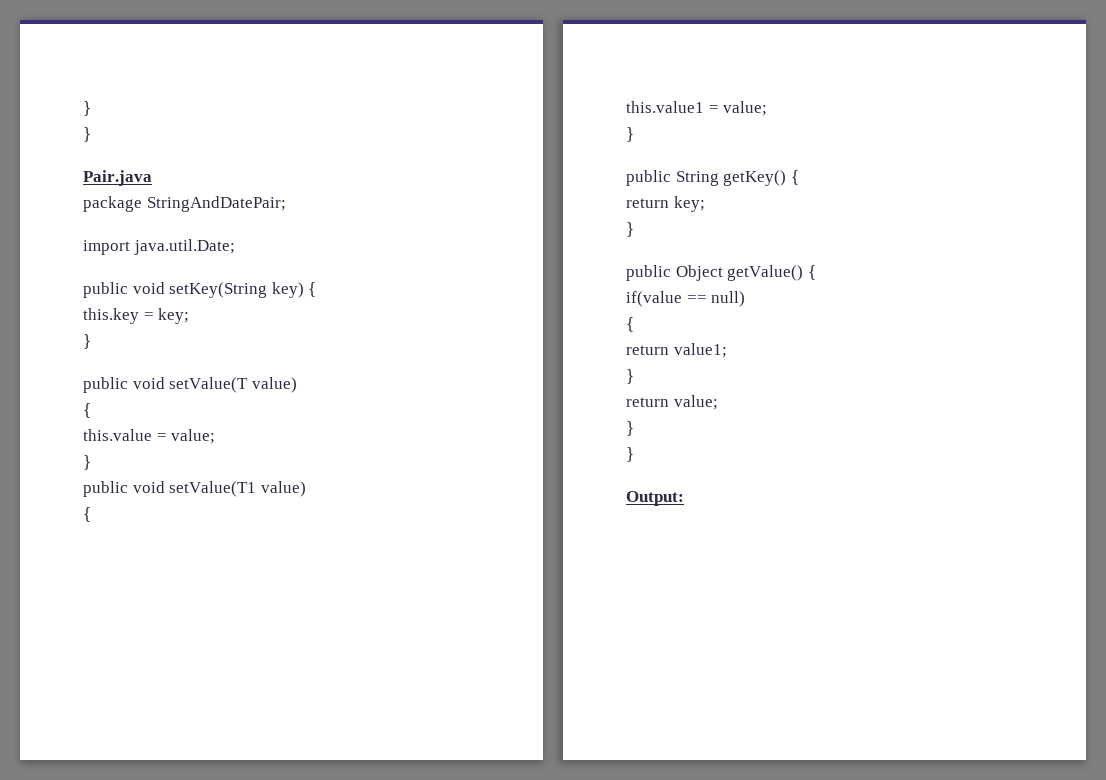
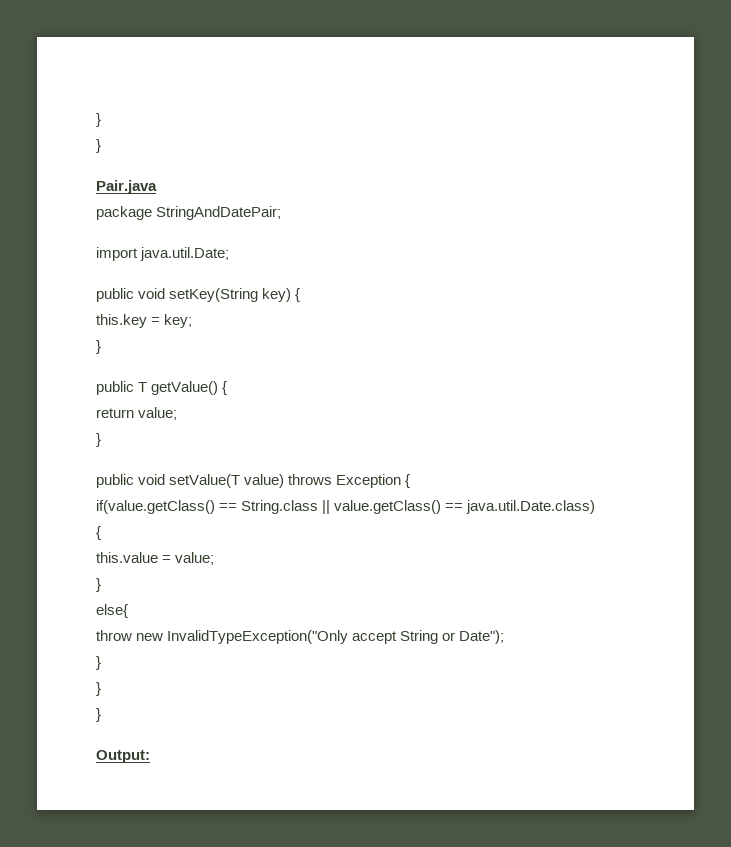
- public void setValue(T value)
+ public T getValue() {
+ return value;
+ }
+ public void setValue(T value) throws Exception {
+ if(value.getClass() == String.class || value.getClass() == java.util.Date.class)
- public void setValue(T1 value)
- {
- this.value1 = value;
+ else{
+ throw new InvalidTypeException("Only accept String or Date");
  }
- public String getKey() {
- return key;
- }
- public Object getValue() {
- if(value == null)
- {
- return value1;
- }
- return value;

